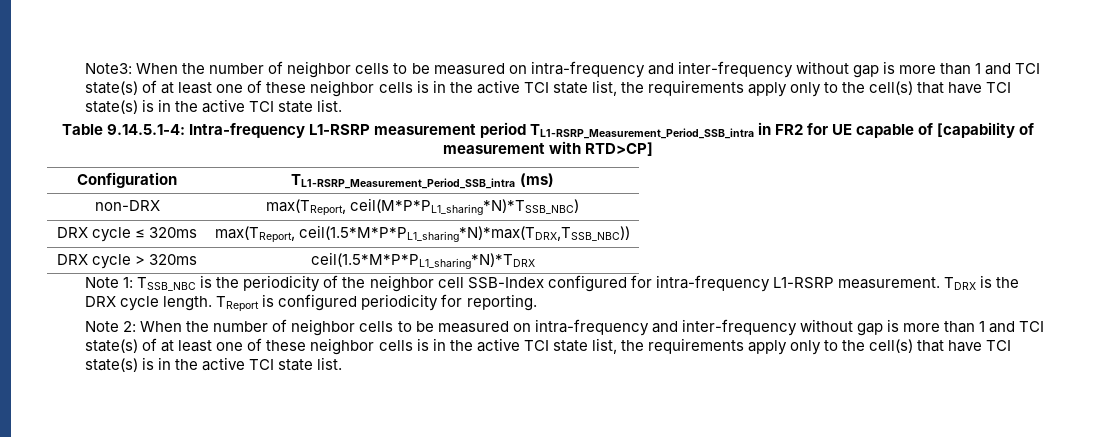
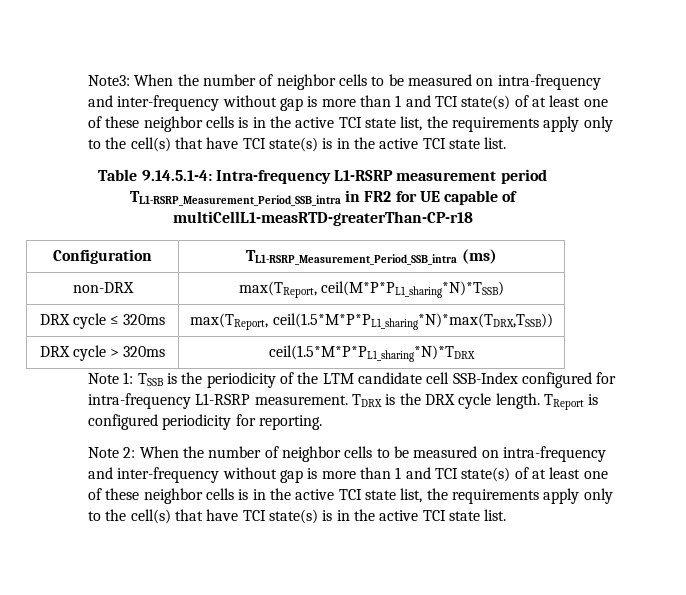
- Table 9.14.5.1-4: Intra-frequency L1-RSRP measurement period TL1-RSRP_Measurement_Period_SSB_intra in FR2 for UE capable of [capability of measurement with RTD>CP]
+ Table 9.14.5.1-4: Intra-frequency L1-RSRP measurement period TL1-RSRP_Measurement_Period_SSB_intra in FR2 for UE capable of multiCellL1-measRTD-greaterThan-CP-r18
- non-DRX | max(TReport, ceil(M*P*PL1_sharing*N)*TSSB_NBC)
+ non-DRX | max(TReport, ceil(M*P*PL1_sharing*N)*TSSB)
- DRX cycle ≤ 320ms | max(TReport, ceil(1.5*M*P*PL1_sharing*N)*max(TDRX,TSSB_NBC))
+ DRX cycle ≤ 320ms | max(TReport, ceil(1.5*M*P*PL1_sharing*N)*max(TDRX,TSSB))
- Note 1: TSSB_NBC is the periodicity of the neighbor cell SSB-Index configured for intra-frequency L1-RSRP measurement.
+ Note 1: TSSB is the periodicity of the LTM candidate cell SSB-Index configured for intra-frequency L1-RSRP measurement.

